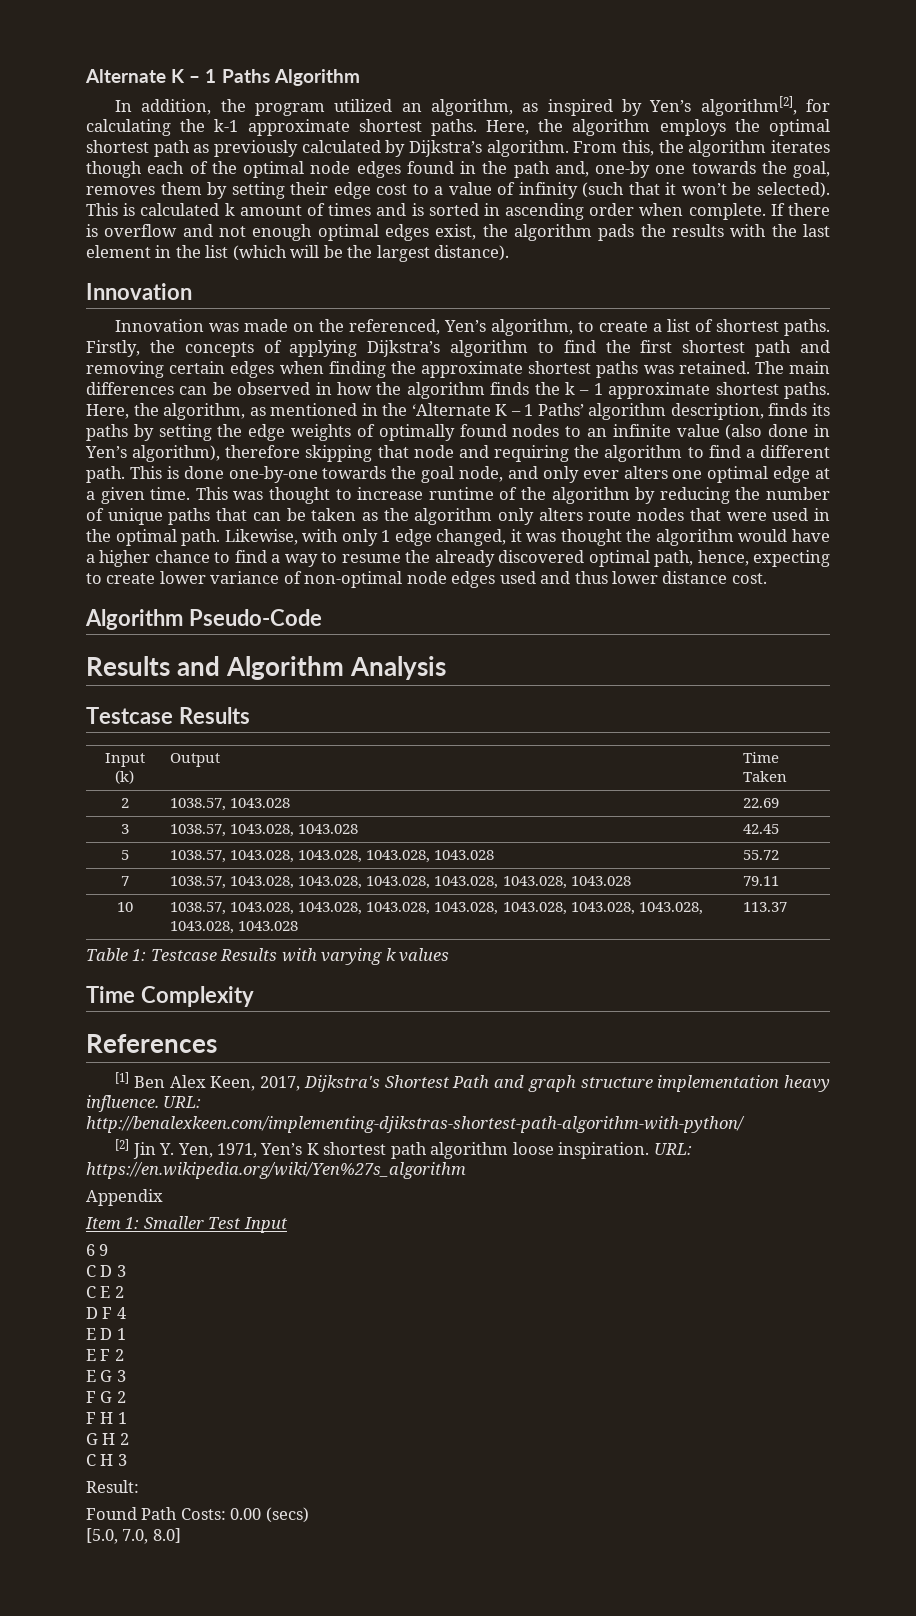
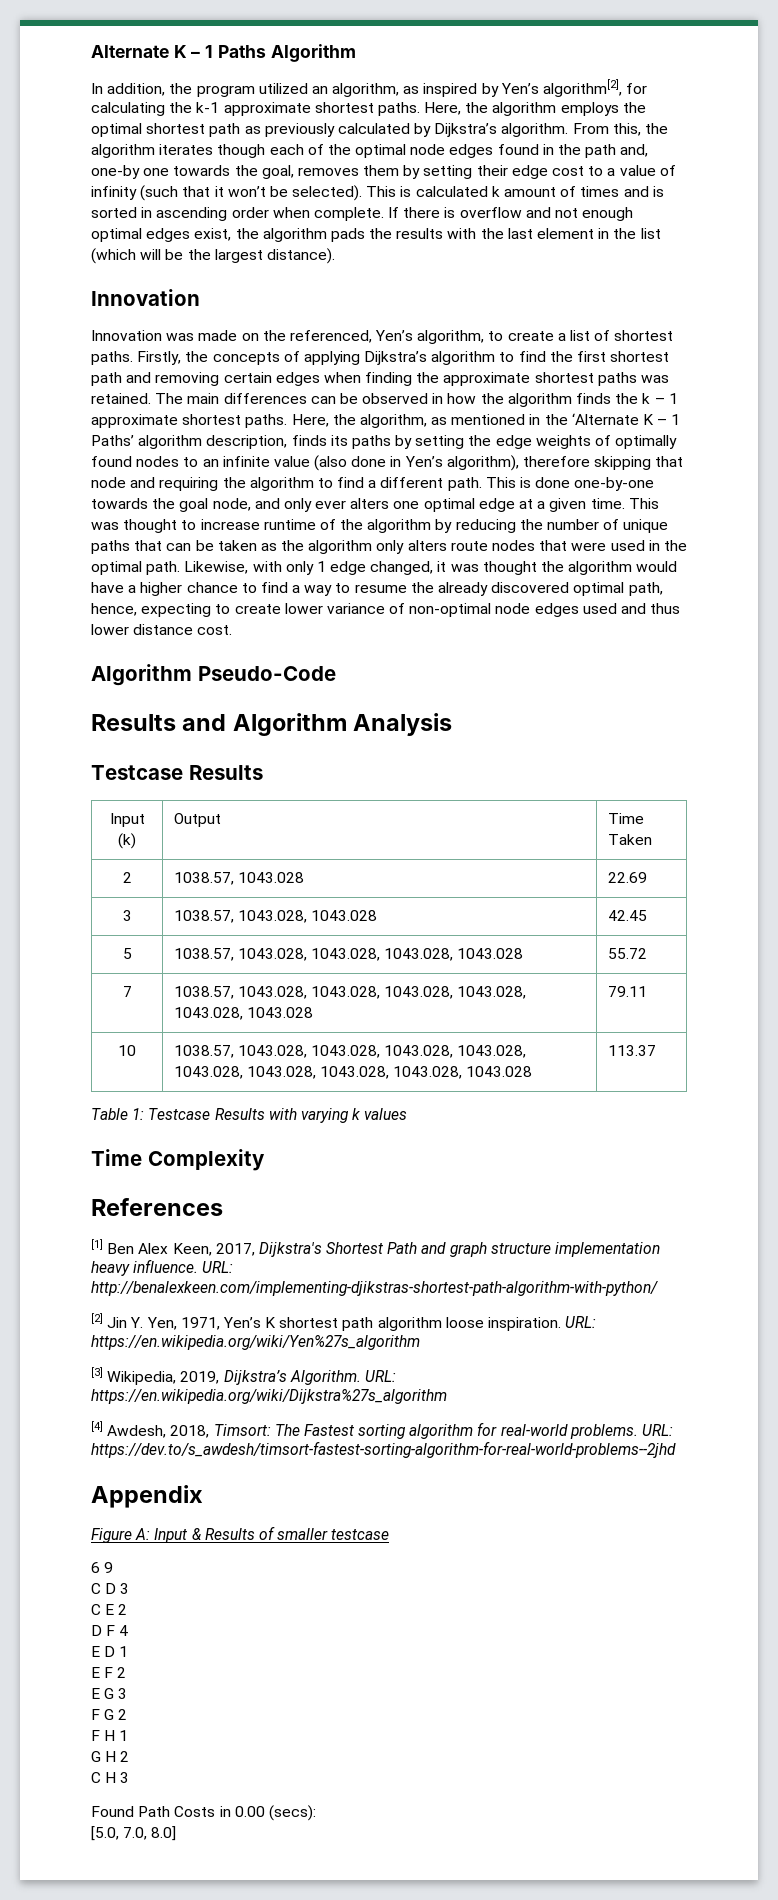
+ [3] Wikipedia, 2019, Dijkstra’s Algorithm. URL: https://en.wikipedia.org/wiki/Dijkstra%27s_algorithm
+ [4] Awdesh, 2018, Timsort: The Fastest sorting algorithm for real-world problems. URL: https://dev.to/s_awdesh/timsort-fastest-sorting-algorithm-for-real-world-problems--2jhd
  Appendix
- Item 1: Smaller Test Input
+ Figure A: Input & Results of smaller testcase
- Result:
- Found Path Costs: 0.00 (secs)
+ Found Path Costs in 0.00 (secs):

